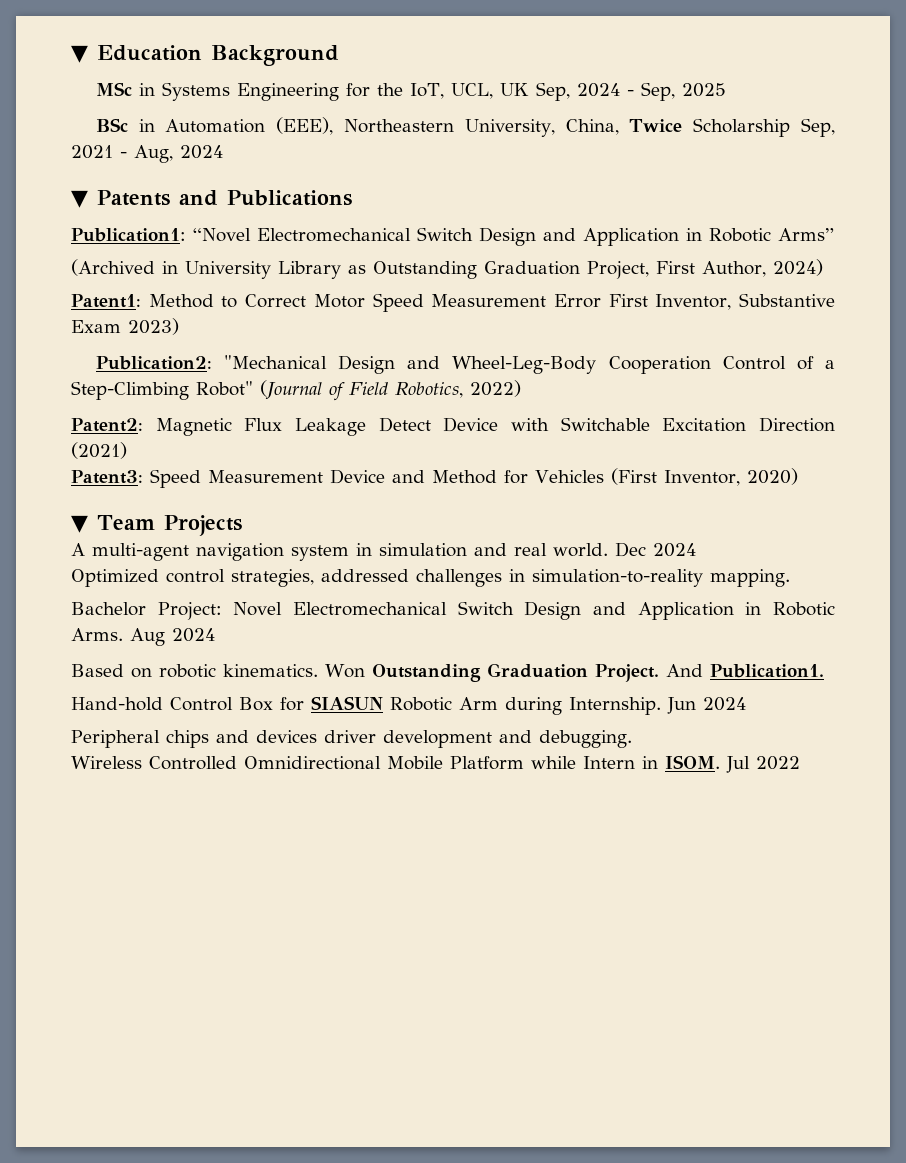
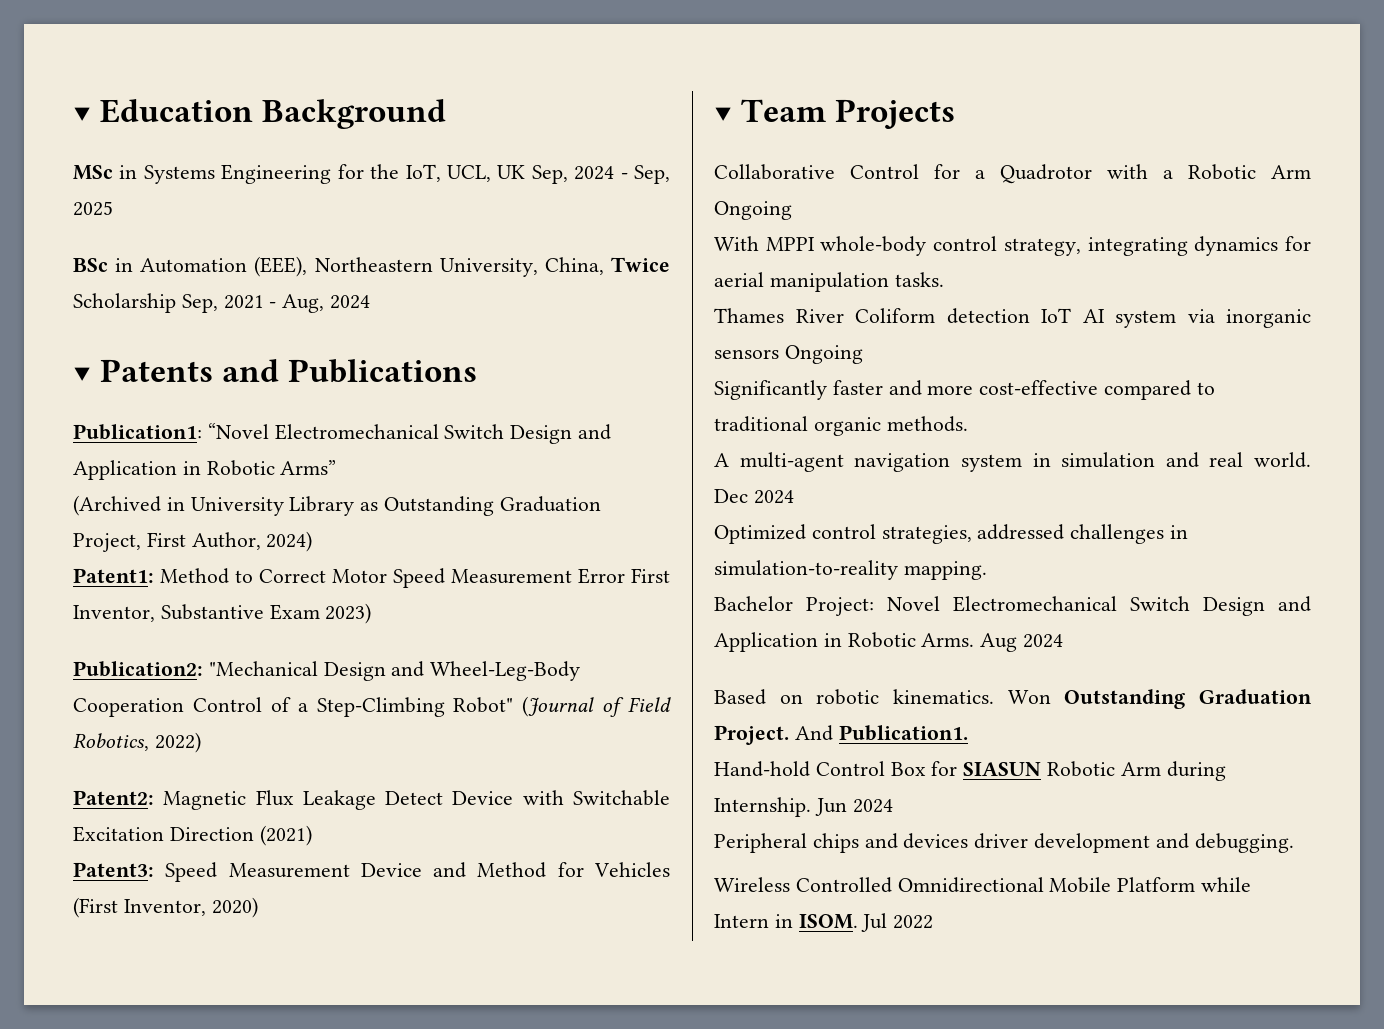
+ Collaborative Control for a Quadrotor with a Robotic Arm Ongoing
+ With MPPI whole-body control strategy, integrating dynamics for aerial manipulation tasks.
+ Thames River Coliform detection IoT AI system via inorganic sensors Ongoing
+ Significantly faster and more cost-effective compared to traditional organic methods.

